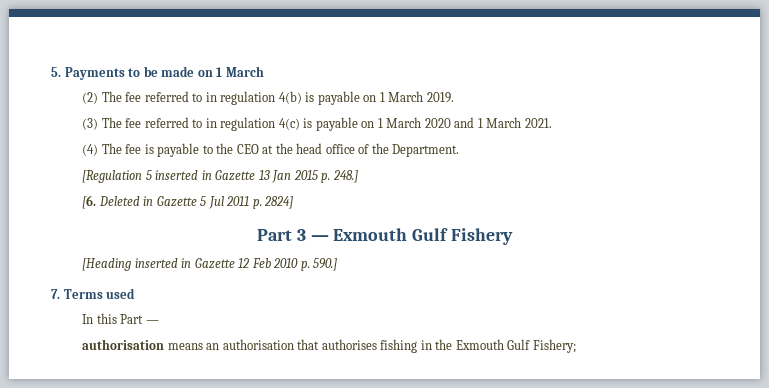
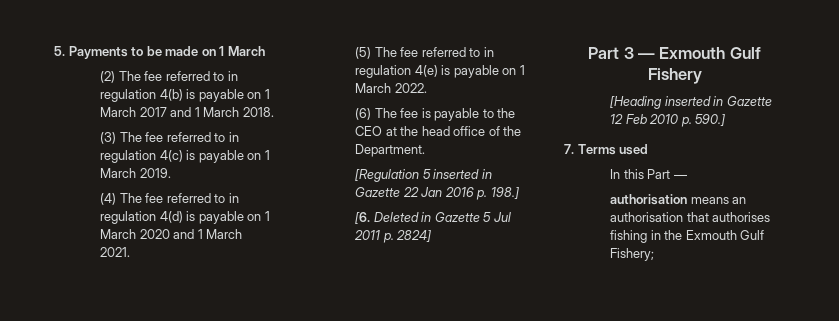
- (2) The fee referred to in regulation 4(b) is payable on 1 March 2019.
+ (2) The fee referred to in regulation 4(b) is payable on 1 March 2017 and 1 March 2018.
- (3) The fee referred to in regulation 4(c) is payable on 1 March 2020 and 1 March 2021.
+ (3) The fee referred to in regulation 4(c) is payable on 1 March 2019.
+ (4) The fee referred to in regulation 4(d) is payable on 1 March 2020 and 1 March 2021.
- (4) The fee is payable to the CEO at the head office of the Department.
+ (5) The fee referred to in regulation 4(e) is payable on 1 March 2022.
+ (6) The fee is payable to the CEO at the head office of the Department.
- [Regulation 5 inserted in Gazette 13 Jan 2015 p. 248.]
+ [Regulation 5 inserted in Gazette 22 Jan 2016 p. 198.]

